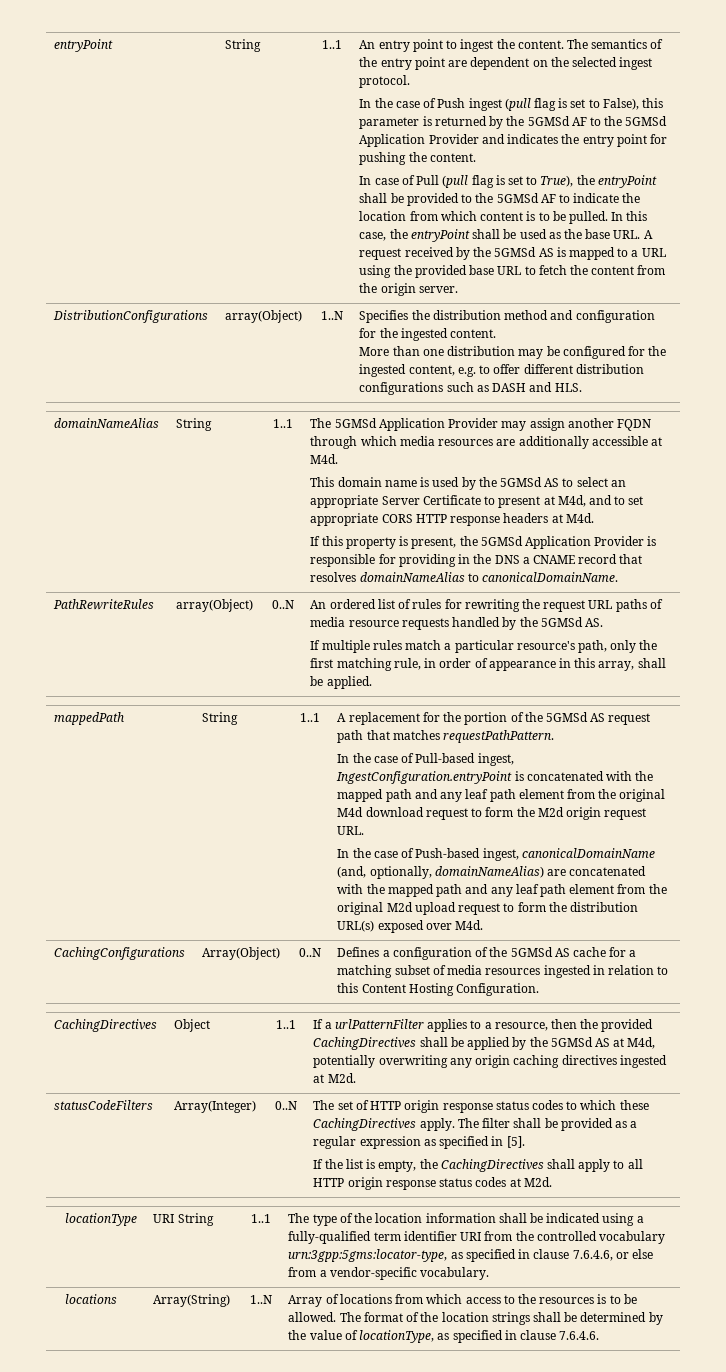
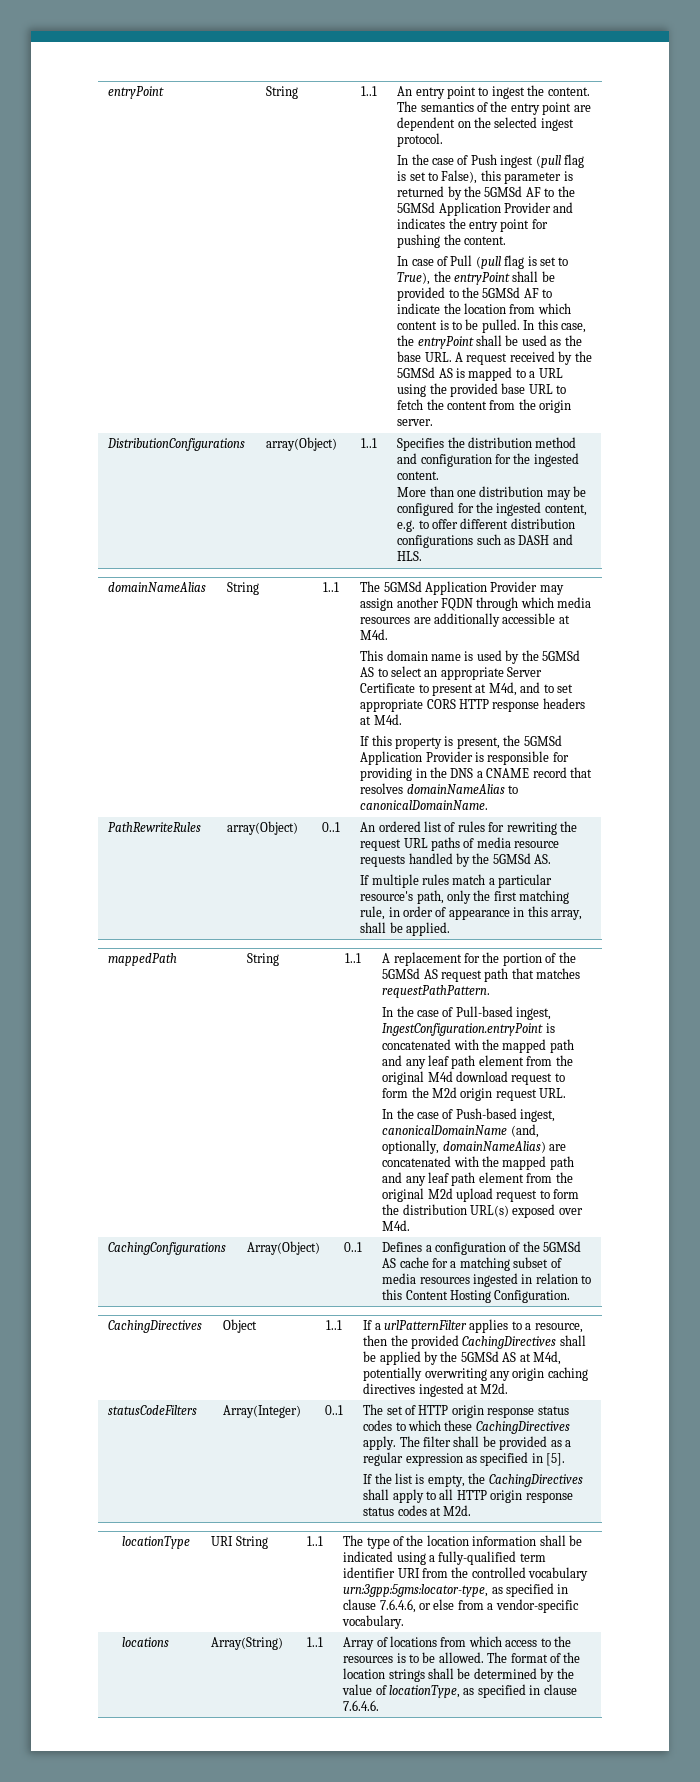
- DistributionConfigurations | array(Object) | 1..N | Specifies the distribution method and configuration for the ingested content.
+ DistributionConfigurations | array(Object) | 1..1 | Specifies the distribution method and configuration for the ingested content.
- array(Object) | 0..N
+ array(Object) | 0..1
- CachingConfigurations | Array(Object) | 0..N | Defines a configuration of the 5GMSd AS cache for a matching subset of media resources ingested in relation to this Content Hosting Configuration.
+ CachingConfigurations | Array(Object) | 0..1 | Defines a configuration of the 5GMSd AS cache for a matching subset of media resources ingested in relation to this Content Hosting Configuration.
- Array(Integer) | 0..N
+ Array(Integer) | 0..1
- locations | Array(String) | 1..N | Array of locations from which access to the resources is to be allowed. The format of the location strings shall be determined by the value of locationType, as specified in clause 7.6.4.6.
+ locations | Array(String) | 1..1 | Array of locations from which access to the resources is to be allowed. The format of the location strings shall be determined by the value of locationType, as specified in clause 7.6.4.6.

